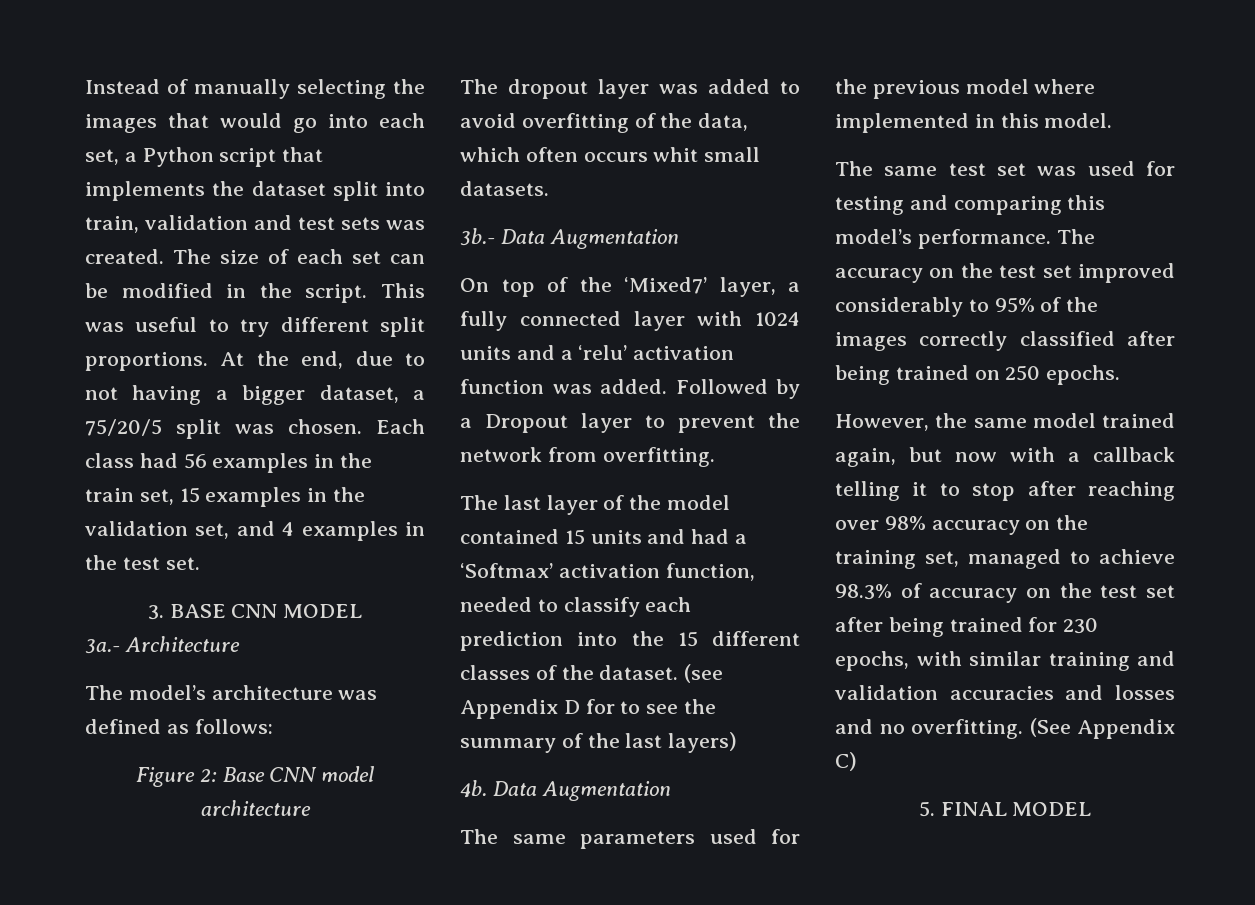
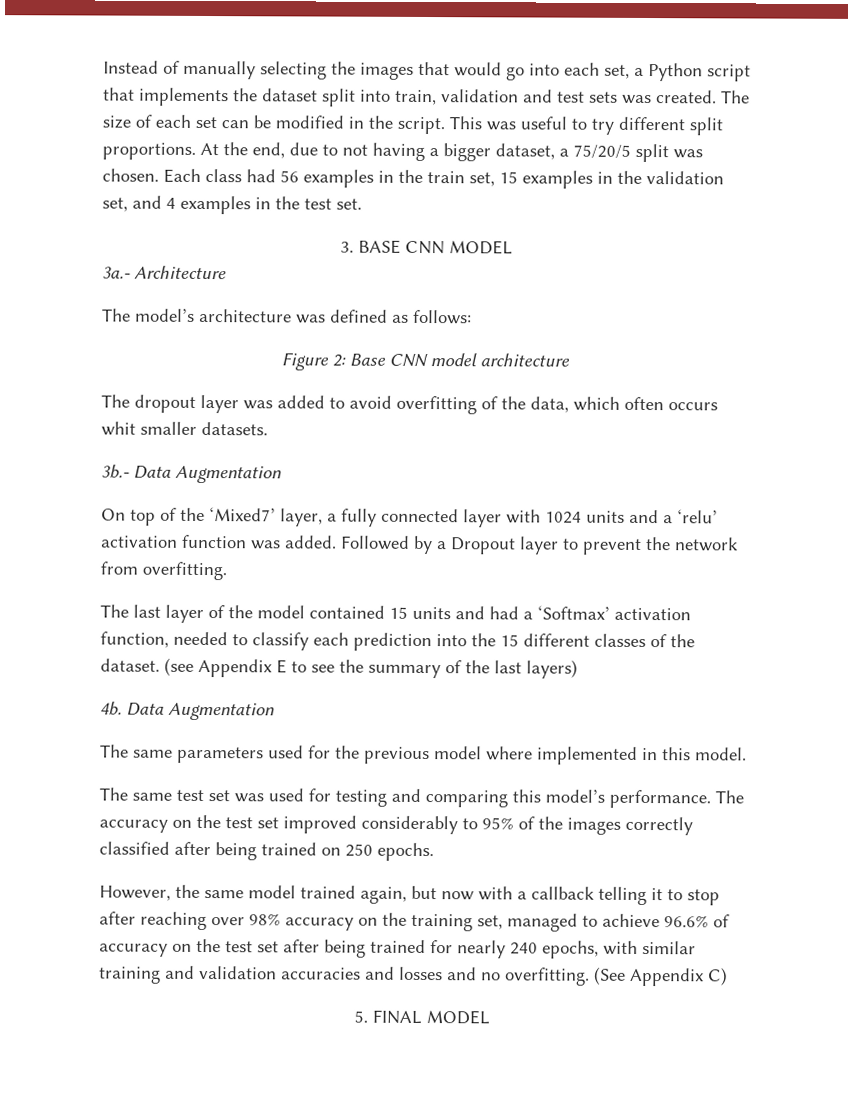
- The dropout layer was added to avoid overfitting of the data, which often occurs whit small datasets.
+ The dropout layer was added to avoid overfitting of the data, which often occurs whit smaller datasets.
- (see Appendix D for to see the summary of the last layers)
+ (see Appendix E to see the summary of the last layers)
- However, the same model trained again, but now with a callback telling it to stop after reaching over 98% accuracy on the training set, managed to achieve 98.3% of accuracy on the test set after being trained for 230 epochs, with similar training and validation accuracies and losses and no overfitting.
+ However, the same model trained again, but now with a callback telling it to stop after reaching over 98% accuracy on the training set, managed to achieve 96.6% of accuracy on the test set after being trained for nearly 240 epochs, with similar training and validation accuracies and losses and no overfitting.

